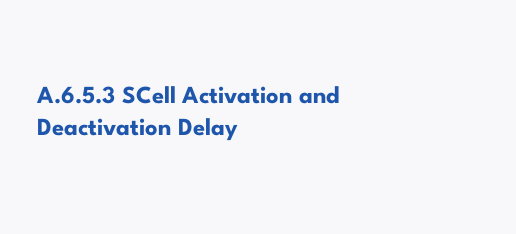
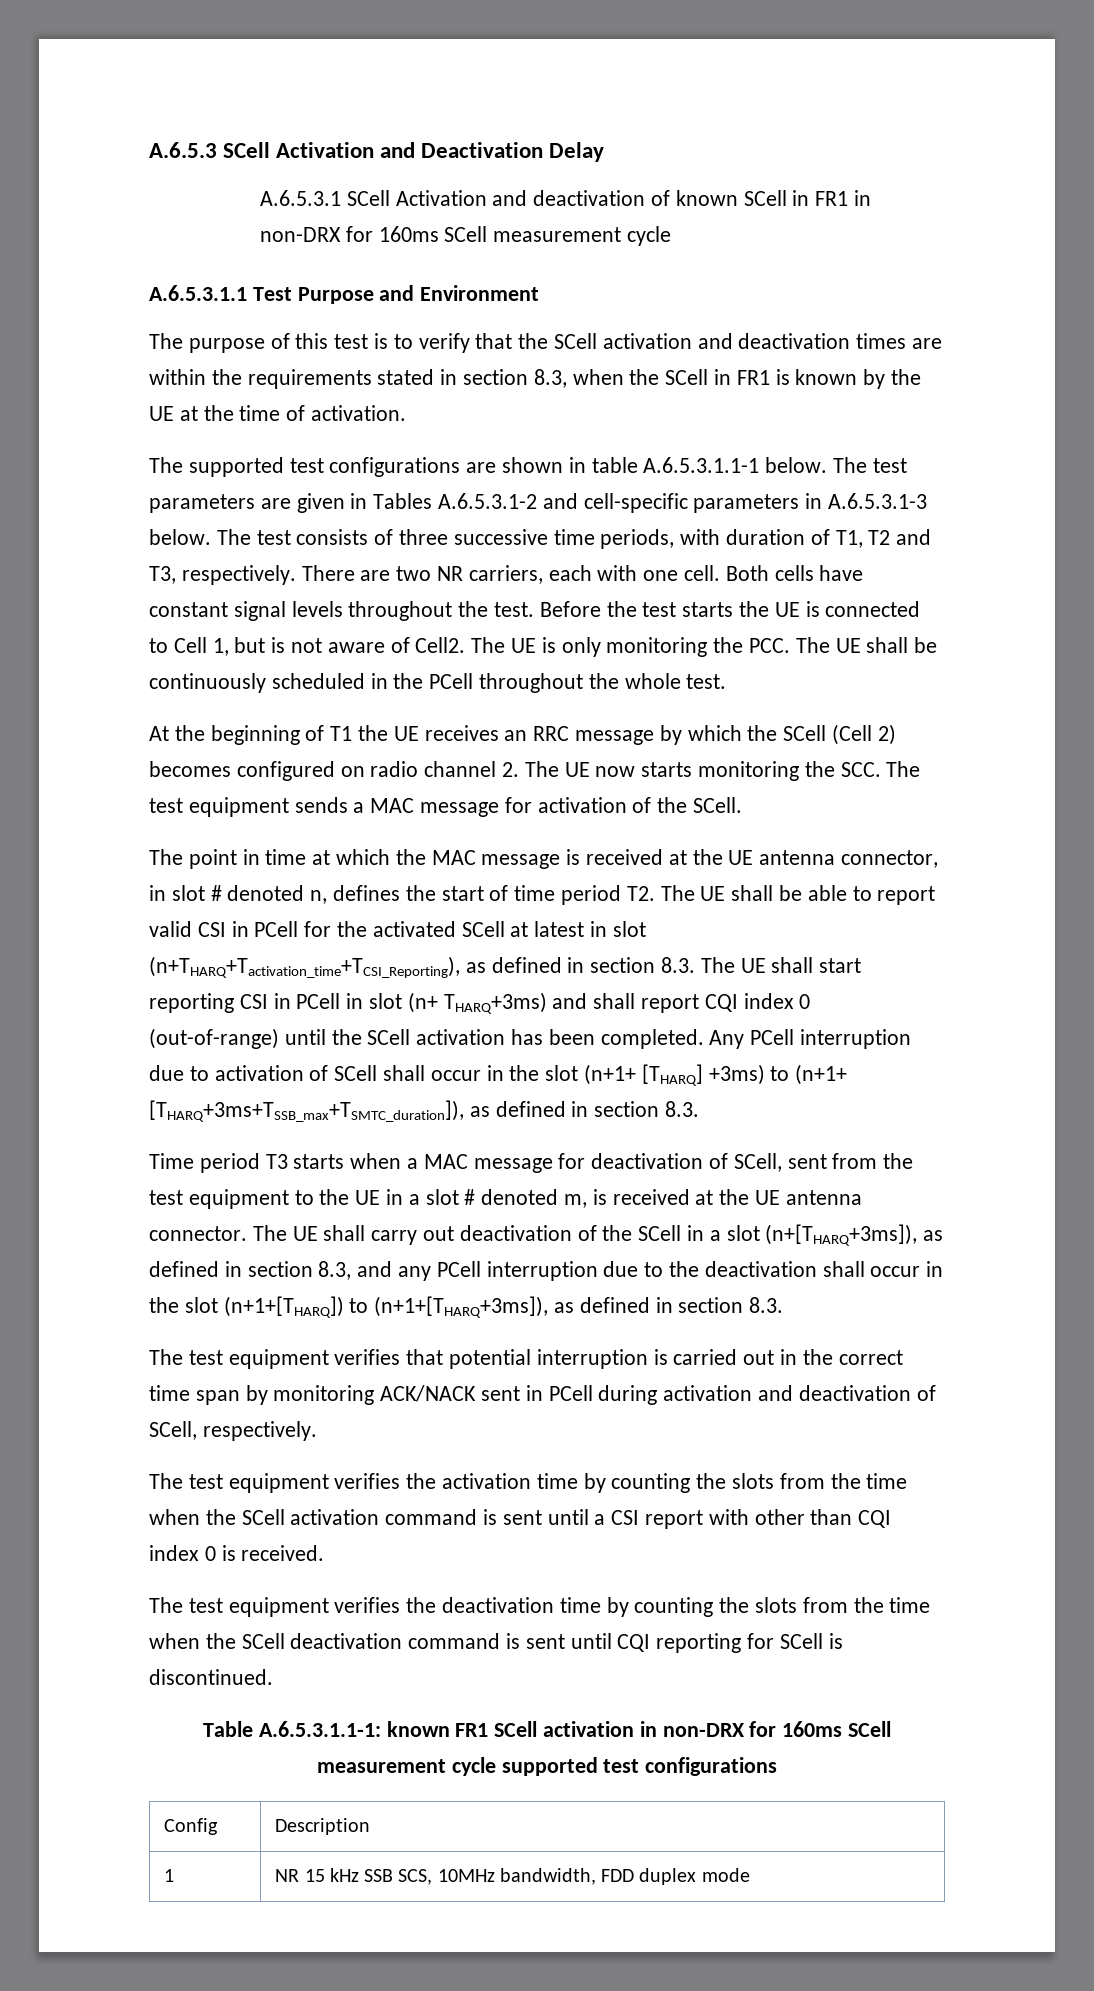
+ A.6.5.3.1 SCell Activation and deactivation of known SCell in FR1 in non-DRX for 160ms SCell measurement cycle
+ A.6.5.3.1.1 Test Purpose and Environment
+ The purpose of this test is to verify that the SCell activation and deactivation times are within the requirements stated in section 8.3, when the SCell in FR1 is known by the UE at the time of activation.
+ The supported test configurations are shown in table A.6.5.3.1.1-1 below. The test parameters are given in Tables A.6.5.3.1-2 and cell-specific parameters in A.6.5.3.1-3 below. The test consists of three successive time periods, with duration of T1, T2 and T3, respectively. There are two NR carriers, each with one cell. Both cells have constant signal levels throughout the test. Before the test starts the UE is connected to Cell 1, but is not aware of Cell2. The UE is only monitoring the PCC. The UE shall be continuously scheduled in the PCell throughout the whole test.
+ At the beginning of T1 the UE receives an RRC message by which the SCell (Cell 2) becomes configured on radio channel 2. The UE now starts monitoring the SCC. The test equipment sends a MAC message for activation of the SCell.
+ The point in time at which the MAC message is received at the UE antenna connector, in slot # denoted n, defines the start of time period T2. The UE shall be able to report valid CSI in PCell for the activated SCell at latest in slot (n+THARQ+Tactivation_time+TCSI_Reporting), as defined in section 8.3. The UE shall start reporting CSI in PCell in slot (n+ THARQ+3ms) and shall report CQI index 0 (out-of-range) until the SCell activation has been completed. Any PCell interruption due to activation of SCell shall occur in the slot (n+1+ [THARQ] +3ms) to (n+1+ [THARQ+3ms+TSSB_max+TSMTC_duration]), as defined in section 8.3.
+ Time period T3 starts when a MAC message for deactivation of SCell, sent from the test equipment to the UE in a slot # denoted m, is received at the UE antenna connector. The UE shall carry out deactivation of the SCell in a slot (n+[THARQ+3ms]), as defined in section 8.3, and any PCell interruption due to the deactivation shall occur in the slot (n+1+[THARQ]) to (n+1+[THARQ+3ms]), as defined in section 8.3.
+ The test equipment verifies that potential interruption is carried out in the correct time span by monitoring ACK/NACK sent in PCell during activation and deactivation of SCell, respectively.
+ The test equipment verifies the activation time by counting the slots from the time when the SCell activation command is sent until a CSI report with other than CQI index 0 is received.
+ The test equipment verifies the deactivation time by counting the slots from the time when the SCell deactivation command is sent until CQI reporting for SCell is discontinued.
+ Table A.6.5.3.1.1-1: known FR1 SCell activation in non-DRX for 160ms SCell measurement cycle supported test configurations
+ Config | Description
+ 1 | NR 15 kHz SSB SCS, 10MHz bandwidth, FDD duplex mode

